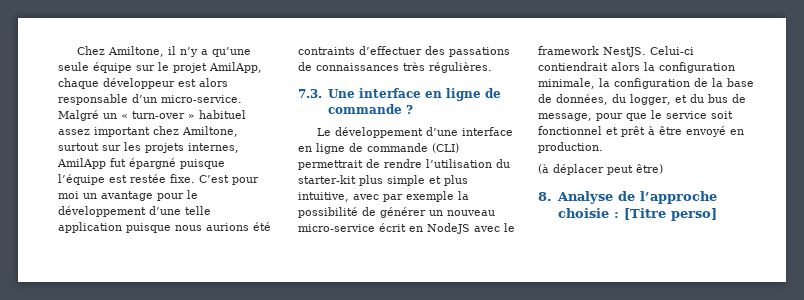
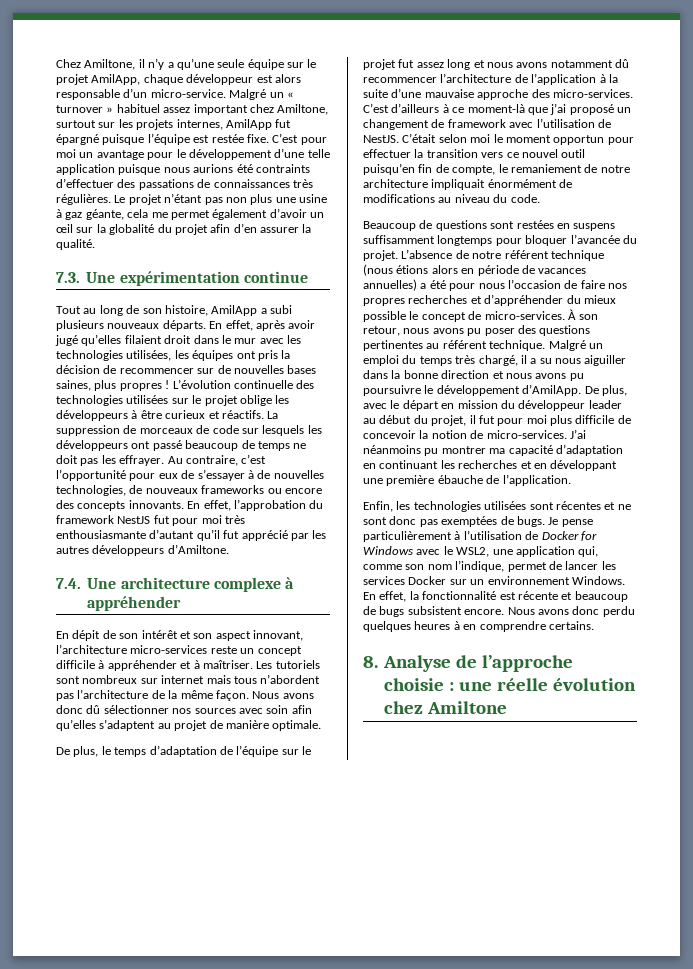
- Malgré un « turn-over » habituel assez important chez Amiltone, surtout sur les projets internes, AmilApp fut épargné puisque l’équipe est restée fixe.
+ Malgré un « turnover » habituel assez important chez Amiltone, surtout sur les projets internes, AmilApp fut épargné puisque l’équipe est restée fixe.
- C’est pour moi un avantage pour le développement d’une telle application puisque nous aurions été contraints d’effectuer des passations de connaissances très régulières.
- 7.3. Une interface en ligne de commande ?
- Le développement d’une interface en ligne de commande (CLI) permettrait de rendre l’utilisation du starter-kit plus simple et plus intuitive, avec par exemple la possibilité de générer un nouveau micro-service écrit en NodeJS avec le framework NestJS. Celui-ci contiendrait alors la configuration minimale, la configuration de la base de données, du logger, et du bus de message, pour que le service soit fonctionnel et prêt à être envoyé en production.
- (à déplacer peut être)
+ C’est pour moi un avantage pour le développement d’une telle application puisque nous aurions été contraints d’effectuer des passations de connaissances très régulières. Le projet n’étant pas non plus une usine à gaz géante, cela me permet également d’avoir un œil sur la globalité du projet afin d’en assurer la qualité.
+ 7.3. Une expérimentation continue
+ Tout au long de son histoire, AmilApp a subi plusieurs nouveaux départs. En effet, après avoir jugé qu’elles filaient droit dans le mur avec les technologies utilisées, les équipes ont pris la décision de recommencer sur de nouvelles bases saines, plus propres ! L’évolution continuelle des technologies utilisées sur le projet oblige les développeurs à être curieux et réactifs. La suppression de morceaux de code sur lesquels les développeurs ont passé beaucoup de temps ne doit pas les effrayer. Au contraire, c’est l’opportunité pour eux de s’essayer à de nouvelles technologies, de nouveaux frameworks ou encore des concepts innovants. En effet, l’approbation du framework NestJS fut pour moi très enthousiasmante d’autant qu’il fut apprécié par les autres développeurs d’Amiltone.
+ 7.4. Une architecture complexe à appréhender
+ En dépit de son intérêt et son aspect innovant, l’architecture micro-services reste un concept difficile à appréhender et à maîtriser. Les tutoriels sont nombreux sur internet mais tous n’abordent pas l’architecture de la même façon. Nous avons donc dû sélectionner nos sources avec soin afin qu’elles s’adaptent au projet de manière optimale.
+ De plus, le temps d’adaptation de l’équipe sur le projet fut assez long et nous avons notamment dû recommencer l’architecture de l’application à la suite d’une mauvaise approche des micro-services. C’est d’ailleurs à ce moment-là que j’ai proposé un changement de framework avec l’utilisation de NestJS. C’était selon moi le moment opportun pour effectuer la transition vers ce nouvel outil puisqu’en fin de compte, le remaniement de notre architecture impliquait énormément de modifications au niveau du code.
+ Beaucoup de questions sont restées en suspens suffisamment longtemps pour bloquer l’avancée du projet. L’absence de notre référent technique (nous étions alors en période de vacances annuelles) a été pour nous l’occasion de faire nos propres recherches et d’appréhender du mieux possible le concept de micro-services. À son retour, nous avons pu poser des questions pertinentes au référent technique. Malgré un emploi du temps très chargé, il a su nous aiguiller dans la bonne direction et nous avons pu poursuivre le développement d’AmilApp. De plus, avec le départ en mission du développeur leader au début du projet, il fut pour moi plus difficile de concevoir la notion de micro-services. J’ai néanmoins pu montrer ma capacité d’adaptation en continuant les recherches et en développant une première ébauche de l’application.
+ Enfin, les technologies utilisées sont récentes et ne sont donc pas exemptées de bugs. Je pense particulièrement à l’utilisation de Docker for Windows avec le WSL2, une application qui, comme son nom l’indique, permet de lancer les services Docker sur un environnement Windows. En effet, la fonctionnalité est récente et beaucoup de bugs subsistent encore. Nous avons donc perdu quelques heures à en comprendre certains.
- 8. Analyse de l’approche choisie : [Titre perso]
+ 8. Analyse de l’approche choisie : une réelle évolution chez Amiltone

